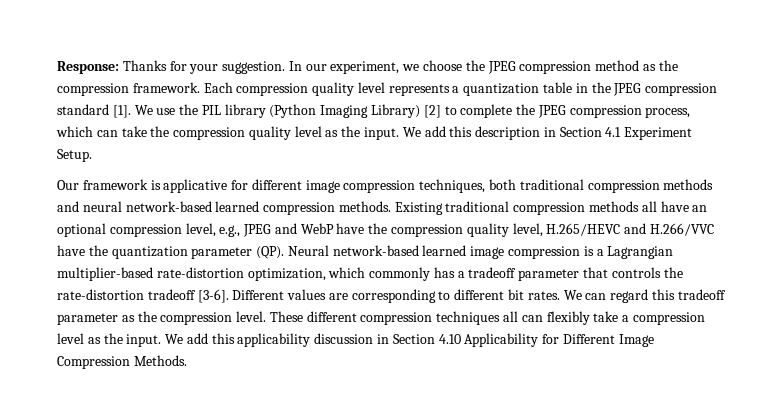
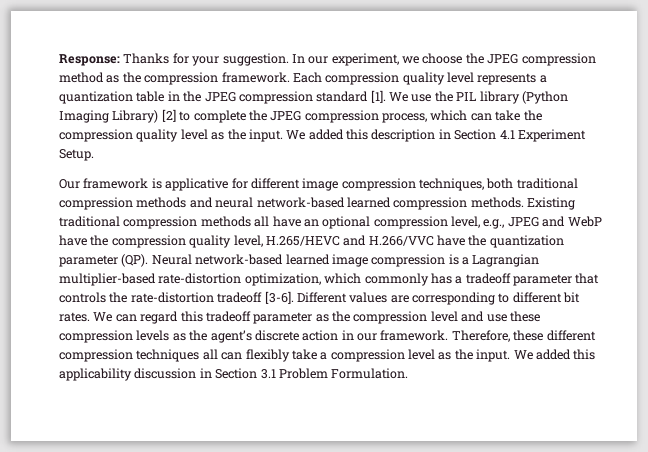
- We add this description in Section 4.1 Experiment Setup.
+ We added this description in Section 4.1 Experiment Setup.
- We can regard this tradeoff parameter as the compression level. These different compression techniques all can flexibly take a compression level as the input.
+ We can regard this tradeoff parameter as the compression level and use these compression levels as the agent’s discrete action in our framework. Therefore, these different compression techniques all can flexibly take a compression level as the input.
- We add this applicability discussion in Section 4.10 Applicability for Different Image Compression Methods.
+ We added this applicability discussion in Section 3.1 Problem Formulation.

